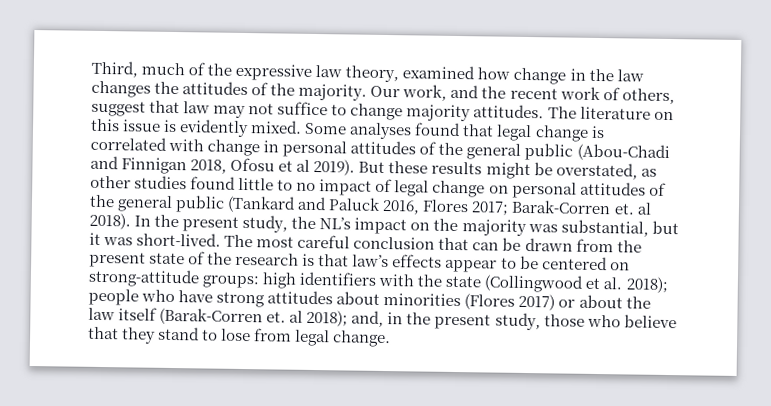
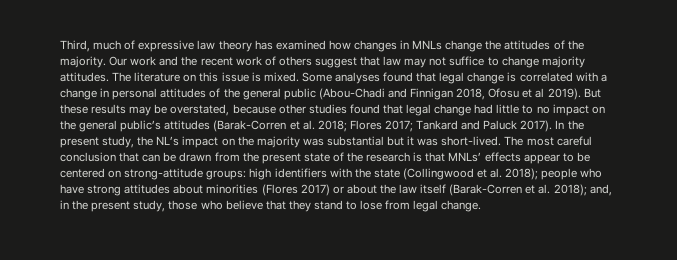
- Third, much of the expressive law theory, examined how change in the law changes the attitudes of the majority.
+ Third, much of expressive law theory has examined how changes in MNLs change the attitudes of the majority.
- Our work, and the recent work of others, suggest that law may not suffice to change majority attitudes.
+ Our work and the recent work of others suggest that law may not suffice to change majority attitudes.
- The literature on this issue is evidently mixed.
+ The literature on this issue is mixed.
- Some analyses found that legal change is correlated with change in personal attitudes of the general public (Abou-Chadi and Finnigan 2018, Ofosu et al 2019).
+ Some analyses found that legal change is correlated with a change in personal attitudes of the general public (Abou-Chadi and Finnigan 2018, Ofosu et al 2019).
- But these results might be overstated, as other studies found little to no impact of legal change on personal attitudes of the general public (Tankard and Paluck 2016, Flores 2017; Barak-Corren et. al 2018).
+ But these results may be overstated, because other studies found that legal change had little to no impact on the general public’s attitudes (Barak-Corren et al. 2018; Flores 2017; Tankard and Paluck 2017).
- In the present study, the NL’s impact on the majority was substantial, but it was short-lived.
+ In the present study, the NL’s impact on the majority was substantial but it was short-lived.
- The most careful conclusion that can be drawn from the present state of the research is that law’s effects appear to be centered on strong-attitude groups:
+ The most careful conclusion that can be drawn from the present state of the research is that MNLs’ effects appear to be centered on strong-attitude groups:
- people who have strong attitudes about minorities (Flores 2017) or about the law itself (Barak-Corren et. al 2018);
+ people who have strong attitudes about minorities (Flores 2017) or about the law itself (Barak-Corren et al. 2018);

